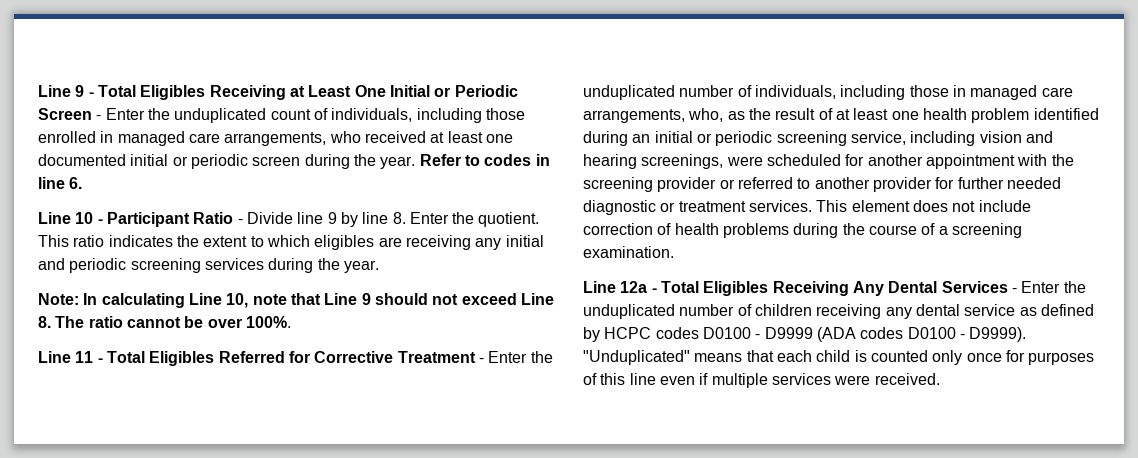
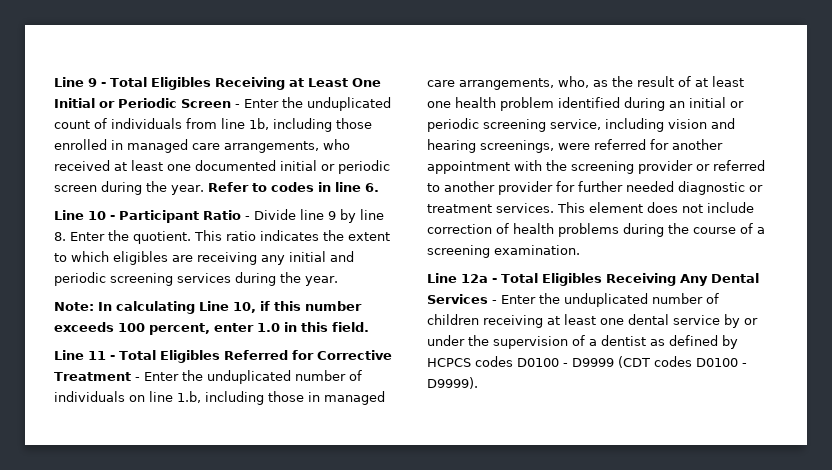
- Line 9 - Total Eligibles Receiving at Least One Initial or Periodic Screen - Enter the unduplicated count of individuals, including those enrolled in managed care arrangements, who received at least one documented initial or periodic screen during the year.
+ Line 9 - Total Eligibles Receiving at Least One Initial or Periodic Screen - Enter the unduplicated count of individuals from line 1b, including those enrolled in managed care arrangements, who received at least one documented initial or periodic screen during the year.
- Note: In calculating Line 10, note that Line 9 should not exceed Line 8. The ratio cannot be over 100%.
+ Note: In calculating Line 10, if this number exceeds 100 percent, enter 1.0 in this field.
- Line 11 - Total Eligibles Referred for Corrective Treatment - Enter the unduplicated number of individuals, including those in managed care arrangements, who, as the result of at least one health problem identified during an initial or periodic screening service, including vision and hearing screenings, were scheduled for another appointment with the screening provider or referred to another provider for further needed diagnostic or treatment services.
+ Line 11 - Total Eligibles Referred for Corrective Treatment - Enter the unduplicated number of individuals on line 1.b, including those in managed care arrangements, who, as the result of at least one health problem identified during an initial or periodic screening service, including vision and hearing screenings, were referred for another appointment with the screening provider or referred to another provider for further needed diagnostic or treatment services.
- Line 12a - Total Eligibles Receiving Any Dental Services - Enter the unduplicated number of children receiving any dental service as defined by HCPC codes D0100 - D9999 (ADA codes D0100 - D9999). "Unduplicated" means that each child is counted only once for purposes of this line even if multiple services were received.
+ Line 12a - Total Eligibles Receiving Any Dental Services - Enter the unduplicated number of children receiving at least one dental service by or under the supervision of a dentist as defined by HCPCS codes D0100 - D9999 (CDT codes D0100 - D9999).

